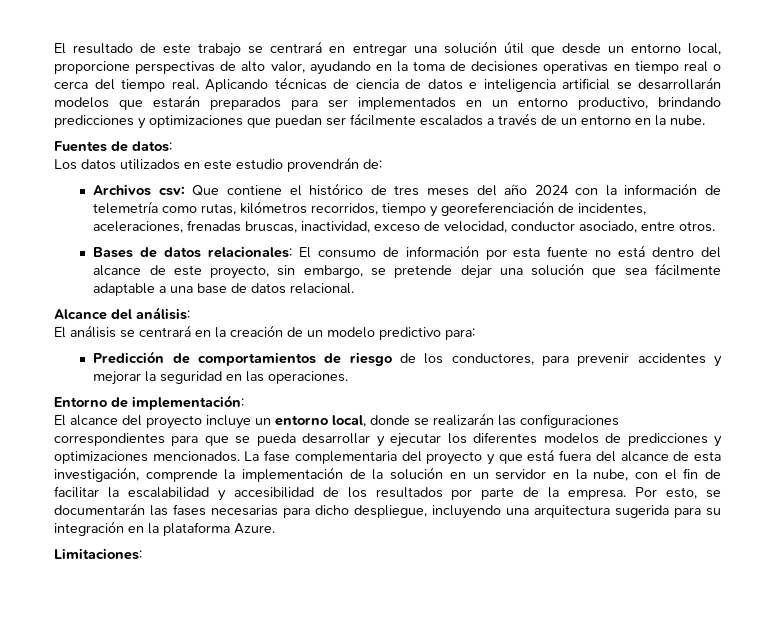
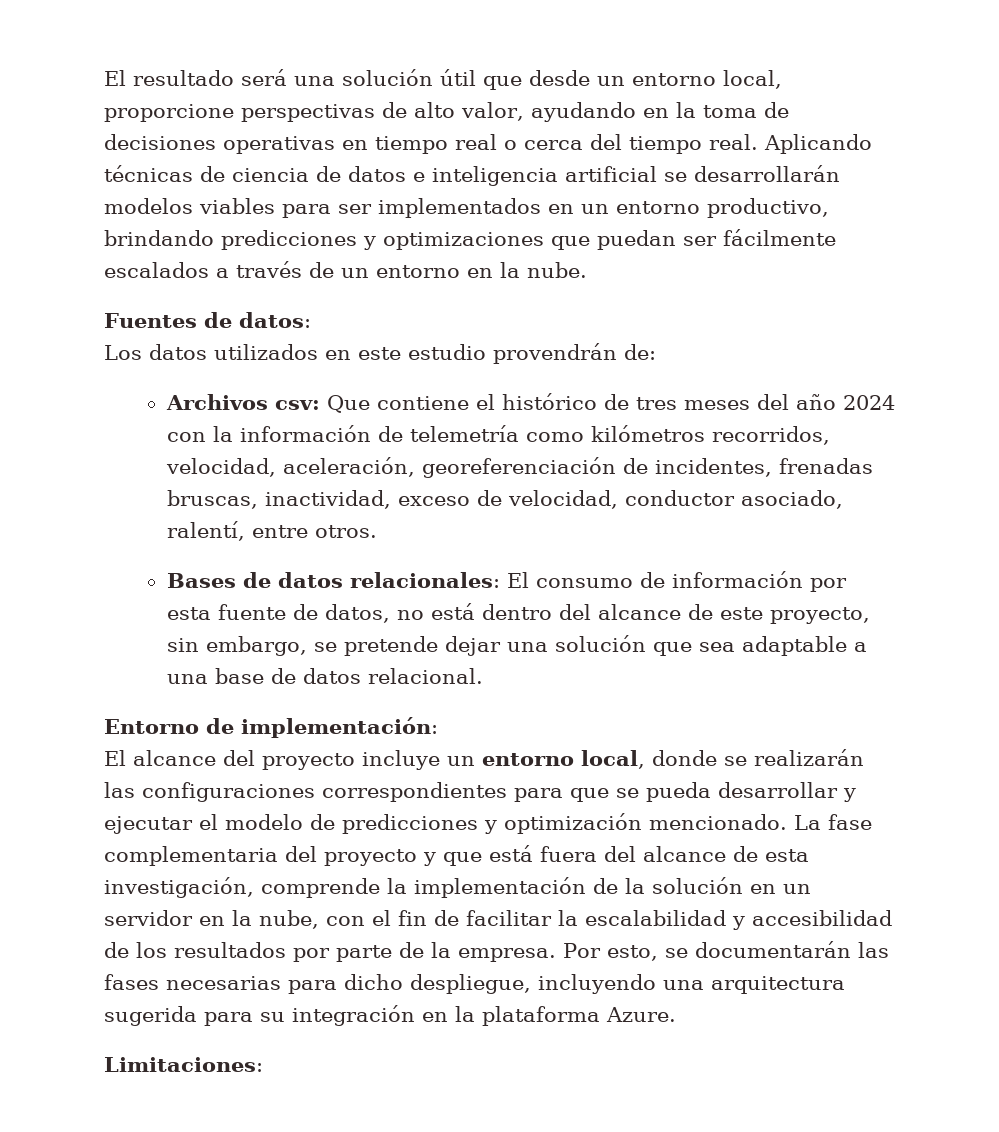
- El resultado de este trabajo se centrará en entregar una solución útil que desde un entorno local, proporcione perspectivas de alto valor, ayudando en la toma de decisiones operativas en tiempo real o cerca del tiempo real.
+ El resultado será una solución útil que desde un entorno local, proporcione perspectivas de alto valor, ayudando en la toma de decisiones operativas en tiempo real o cerca del tiempo real.
- Aplicando técnicas de ciencia de datos e inteligencia artificial se desarrollarán modelos que estarán preparados para ser implementados en un entorno productivo, brindando predicciones y optimizaciones que puedan ser fácilmente escalados a través de un entorno en la nube.
+ Aplicando técnicas de ciencia de datos e inteligencia artificial se desarrollarán modelos viables para ser implementados en un entorno productivo, brindando predicciones y optimizaciones que puedan ser fácilmente escalados a través de un entorno en la nube.
- Archivos csv: Que contiene el histórico de tres meses del año 2024 con la información de telemetría como rutas, kilómetros recorridos, tiempo y georeferenciación de incidentes, aceleraciones, frenadas bruscas, inactividad, exceso de velocidad, conductor asociado, entre otros.
+ Archivos csv: Que contiene el histórico de tres meses del año 2024 con la información de telemetría como kilómetros recorridos, velocidad, aceleración, georeferenciación de incidentes, frenadas bruscas, inactividad, exceso de velocidad, conductor asociado, ralentí, entre otros.
- Bases de datos relacionales: El consumo de información por esta fuente no está dentro del alcance de este proyecto, sin embargo, se pretende dejar una solución que sea fácilmente adaptable a una base de datos relacional.
+ Bases de datos relacionales: El consumo de información por esta fuente de datos, no está dentro del alcance de este proyecto, sin embargo, se pretende dejar una solución que sea adaptable a una base de datos relacional.
- Alcance del análisis:
- El análisis se centrará en la creación de un modelo predictivo para:
- Predicción de comportamientos de riesgo de los conductores, para prevenir accidentes y mejorar la seguridad en las operaciones.
- El alcance del proyecto incluye un entorno local, donde se realizarán las configuraciones correspondientes para que se pueda desarrollar y ejecutar los diferentes modelos de predicciones y optimizaciones mencionados.
+ El alcance del proyecto incluye un entorno local, donde se realizarán las configuraciones correspondientes para que se pueda desarrollar y ejecutar el modelo de predicciones y optimización mencionado.

